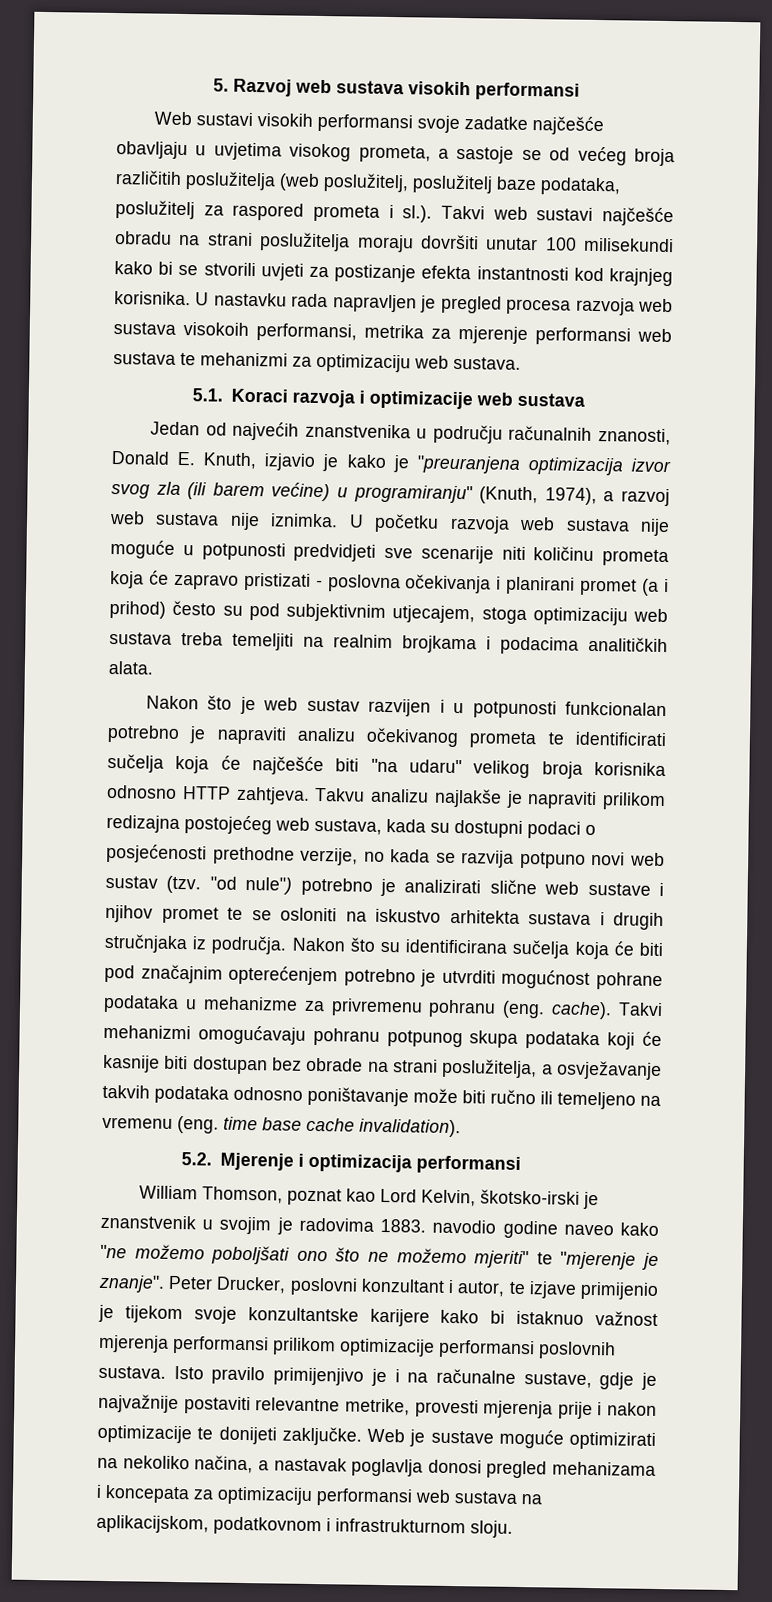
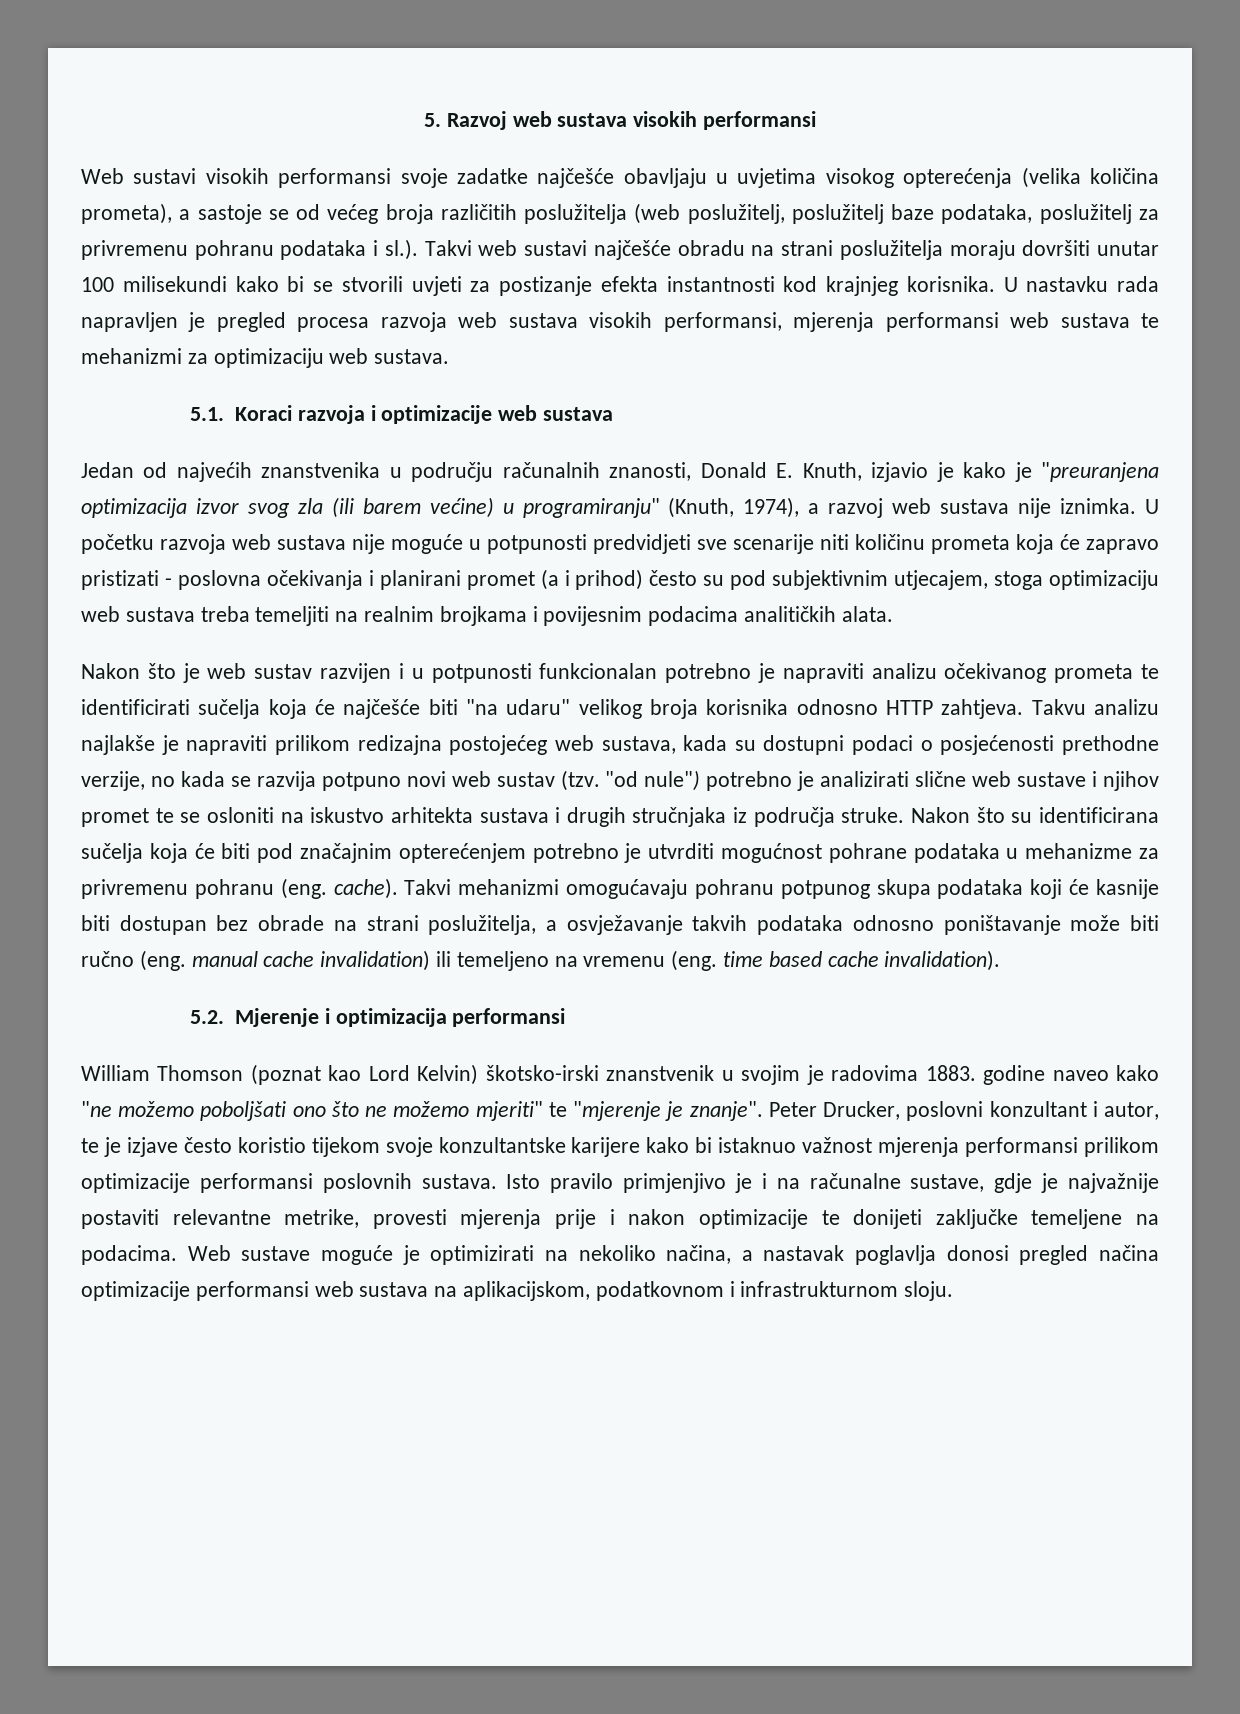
- Web sustavi visokih performansi svoje zadatke najčešće obavljaju u uvjetima visokog prometa, a sastoje se od većeg broja različitih poslužitelja (web poslužitelj, poslužitelj baze podataka, poslužitelj za raspored prometa i sl.). Takvi web sustavi najčešće obradu na strani poslužitelja moraju dovršiti unutar 100 milisekundi kako bi se stvorili uvjeti za postizanje efekta instantnosti kod krajnjeg korisnika.
+ Web sustavi visokih performansi svoje zadatke najčešće obavljaju u uvjetima visokog opterećenja (velika količina prometa), a sastoje se od većeg broja različitih poslužitelja (web poslužitelj, poslužitelj baze podataka, poslužitelj za privremenu pohranu podataka i sl.). Takvi web sustavi najčešće obradu na strani poslužitelja moraju dovršiti unutar 100 milisekundi kako bi se stvorili uvjeti za postizanje efekta instantnosti kod krajnjeg korisnika.
- U nastavku rada napravljen je pregled procesa razvoja web sustava visokoih performansi, metrika za mjerenje performansi web sustava te mehanizmi za optimizaciju web sustava.
+ U nastavku rada napravljen je pregled procesa razvoja web sustava visokih performansi, mjerenja performansi web sustava te mehanizmi za optimizaciju web sustava.
- U početku razvoja web sustava nije moguće u potpunosti predvidjeti sve scenarije niti količinu prometa koja će zapravo pristizati - poslovna očekivanja i planirani promet (a i prihod) često su pod subjektivnim utjecajem, stoga optimizaciju web sustava treba temeljiti na realnim brojkama i podacima analitičkih alata.
+ U početku razvoja web sustava nije moguće u potpunosti predvidjeti sve scenarije niti količinu prometa koja će zapravo pristizati - poslovna očekivanja i planirani promet (a i prihod) često su pod subjektivnim utjecajem, stoga optimizaciju web sustava treba temeljiti na realnim brojkama i povijesnim podacima analitičkih alata.
- "od nule") potrebno je analizirati slične web sustave i njihov promet te se osloniti na iskustvo arhitekta sustava i drugih stručnjaka iz područja.
+ "od nule") potrebno je analizirati slične web sustave i njihov promet te se osloniti na iskustvo arhitekta sustava i drugih stručnjaka iz područja struke.
- Takvi mehanizmi omogućavaju pohranu potpunog skupa podataka koji će kasnije biti dostupan bez obrade na strani poslužitelja, a osvježavanje takvih podataka odnosno poništavanje može biti ručno ili temeljeno na vremenu (eng. time base cache invalidation).
+ Takvi mehanizmi omogućavaju pohranu potpunog skupa podataka koji će kasnije biti dostupan bez obrade na strani poslužitelja, a osvježavanje takvih podataka odnosno poništavanje može biti ručno (eng. manual cache invalidation) ili temeljeno na vremenu (eng. time based cache invalidation).
- William Thomson, poznat kao Lord Kelvin, škotsko-irski je znanstvenik u svojim je radovima 1883. navodio godine naveo kako "ne možemo poboljšati ono što ne možemo mjeriti" te "mjerenje je znanje".
+ William Thomson (poznat kao Lord Kelvin) škotsko-irski znanstvenik u svojim je radovima 1883. godine naveo kako "ne možemo poboljšati ono što ne možemo mjeriti" te "mjerenje je znanje".
- Peter Drucker, poslovni konzultant i autor, te izjave primijenio je tijekom svoje konzultantske karijere kako bi istaknuo važnost mjerenja performansi prilikom optimizacije performansi poslovnih sustava.
+ Peter Drucker, poslovni konzultant i autor, te je izjave često koristio tijekom svoje konzultantske karijere kako bi istaknuo važnost mjerenja performansi prilikom optimizacije performansi poslovnih sustava.
- Isto pravilo primijenjivo je i na računalne sustave, gdje je najvažnije postaviti relevantne metrike, provesti mjerenja prije i nakon optimizacije te donijeti zaključke. Web je sustave moguće optimizirati na nekoliko načina, a nastavak poglavlja donosi pregled mehanizama i koncepata za optimizaciju performansi web sustava na aplikacijskom, podatkovnom i infrastrukturnom sloju.
+ Isto pravilo primjenjivo je i na računalne sustave, gdje je najvažnije postaviti relevantne metrike, provesti mjerenja prije i nakon optimizacije te donijeti zaključke temeljene na podacima. Web sustave moguće je optimizirati na nekoliko načina, a nastavak poglavlja donosi pregled načina optimizacije performansi web sustava na aplikacijskom, podatkovnom i infrastrukturnom sloju.

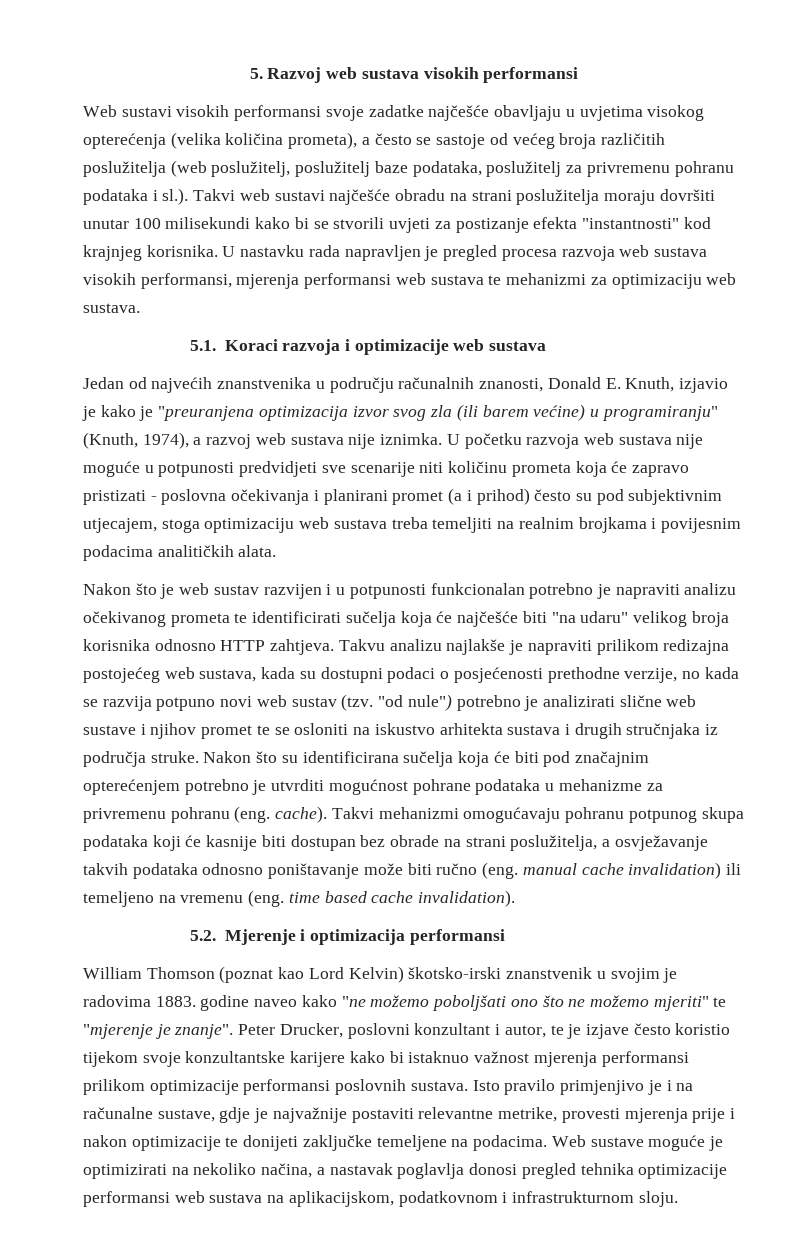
- Web sustavi visokih performansi svoje zadatke najčešće obavljaju u uvjetima visokog opterećenja (velika količina prometa), a sastoje se od većeg broja različitih poslužitelja (web poslužitelj, poslužitelj baze podataka, poslužitelj za privremenu pohranu podataka i sl.). Takvi web sustavi najčešće obradu na strani poslužitelja moraju dovršiti unutar 100 milisekundi kako bi se stvorili uvjeti za postizanje efekta instantnosti kod krajnjeg korisnika.
+ Web sustavi visokih performansi svoje zadatke najčešće obavljaju u uvjetima visokog opterećenja (velika količina prometa), a često se sastoje od većeg broja različitih poslužitelja (web poslužitelj, poslužitelj baze podataka, poslužitelj za privremenu pohranu podataka i sl.). Takvi web sustavi najčešće obradu na strani poslužitelja moraju dovršiti unutar 100 milisekundi kako bi se stvorili uvjeti za postizanje efekta "instantnosti" kod krajnjeg korisnika.
- Web sustave moguće je optimizirati na nekoliko načina, a nastavak poglavlja donosi pregled načina optimizacije performansi web sustava na aplikacijskom, podatkovnom i infrastrukturnom sloju.
+ Web sustave moguće je optimizirati na nekoliko načina, a nastavak poglavlja donosi pregled tehnika optimizacije performansi web sustava na aplikacijskom, podatkovnom i infrastrukturnom sloju.

